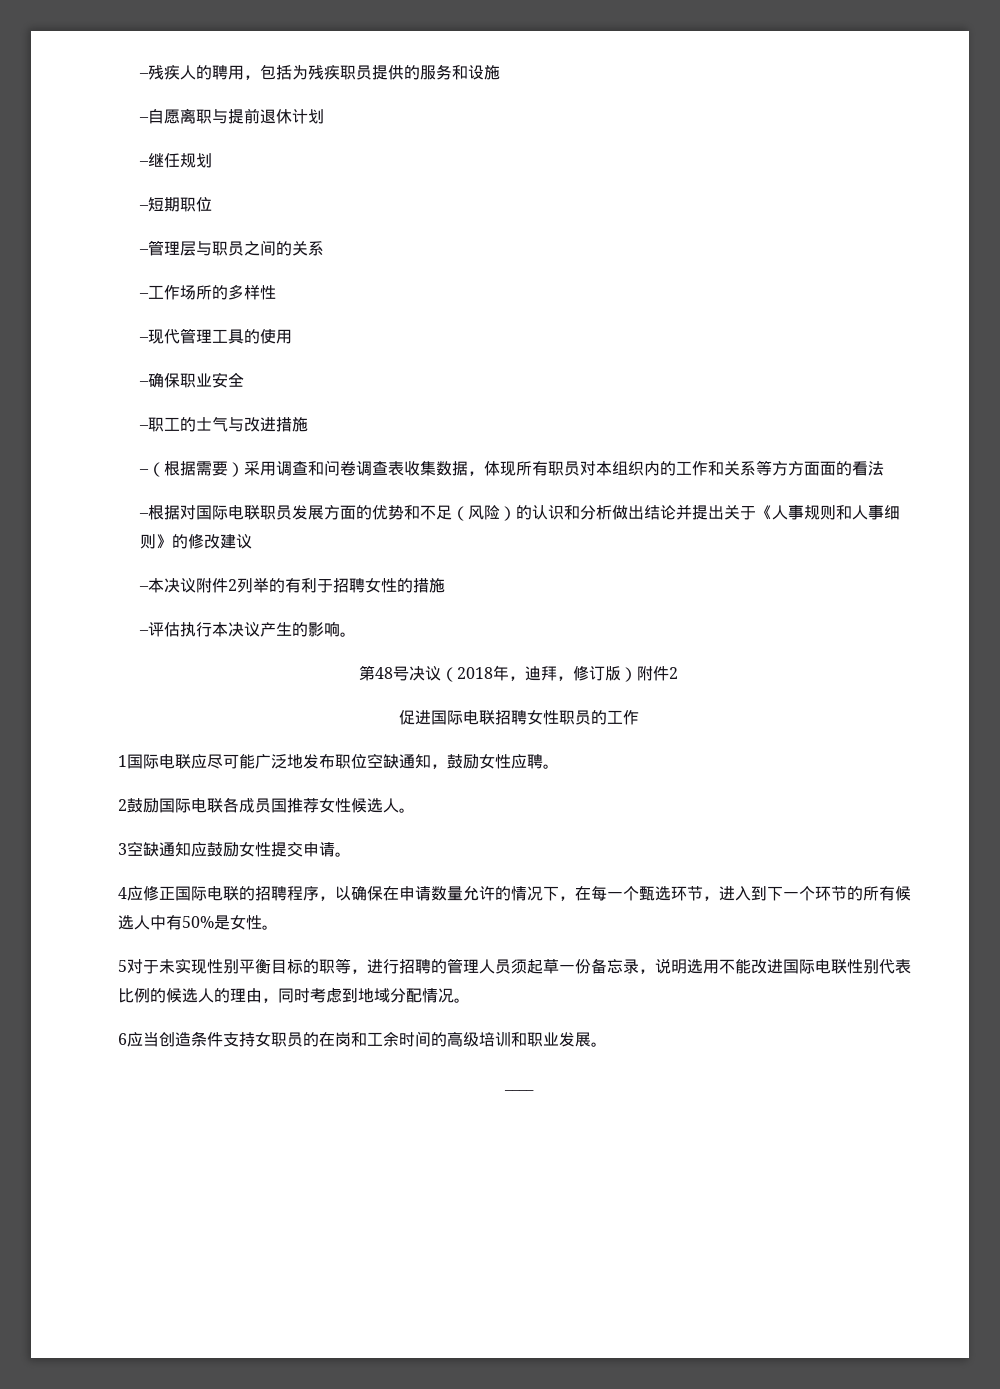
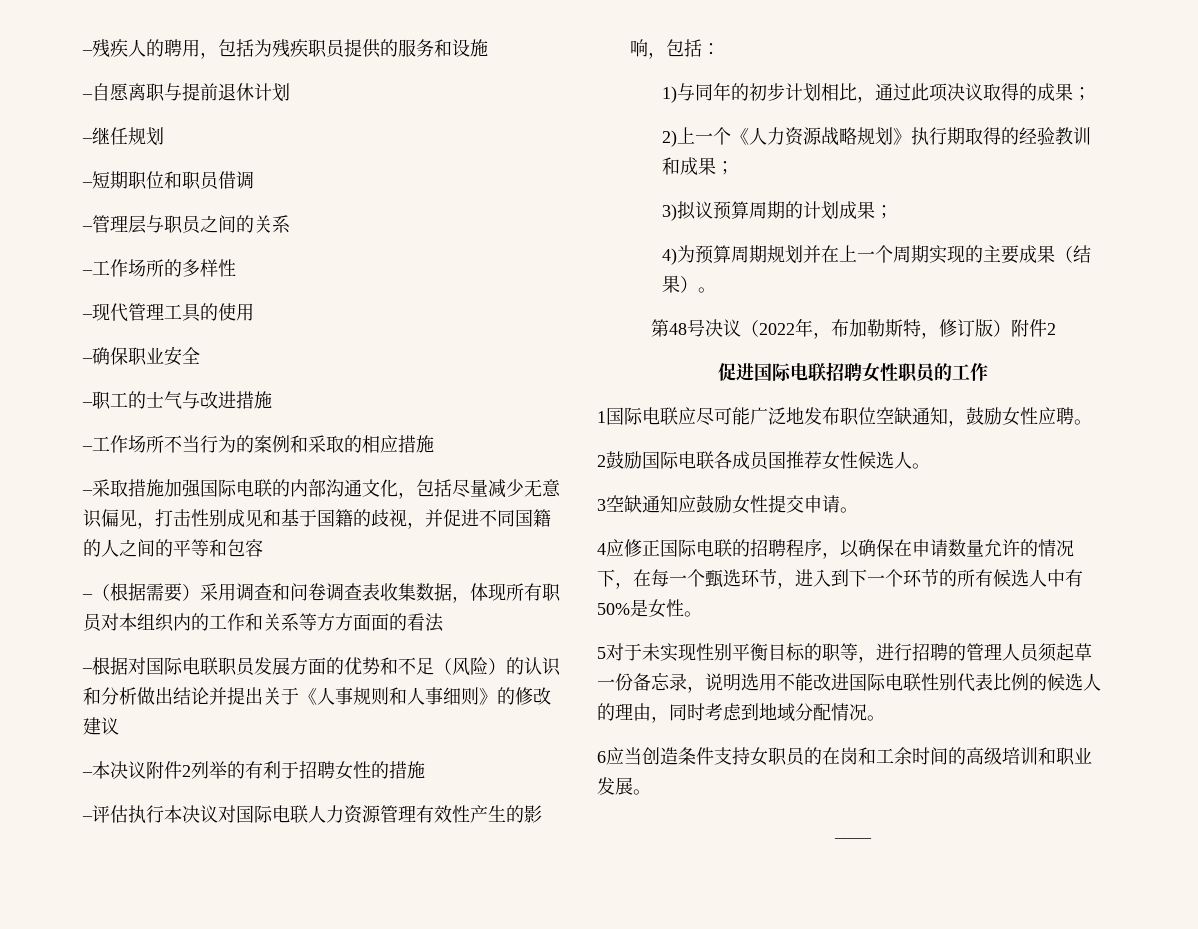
- –短期职位
+ –短期职位和职员借调
+ –工作场所不当行为的案例和采取的相应措施
+ –采取措施加强国际电联的内部沟通文化，包括尽量减少无意识偏见，打击性别成见和基于国籍的歧视，并促进不同国籍的人之间的平等和包容
- –评估执行本决议产生的影响。
+ –评估执行本决议对国际电联人力资源管理有效性产生的影响，包括：
+ 1)与同年的初步计划相比，通过此项决议取得的成果；
+ 2)上一个《人力资源战略规划》执行期取得的经验教训和成果；
+ 3)拟议预算周期的计划成果；
+ 4)为预算周期规划并在上一个周期实现的主要成果（结果）。
- 第48号决议（2018年，迪拜，修订版）附件2
+ 第48号决议（2022年，布加勒斯特，修订版）附件2

